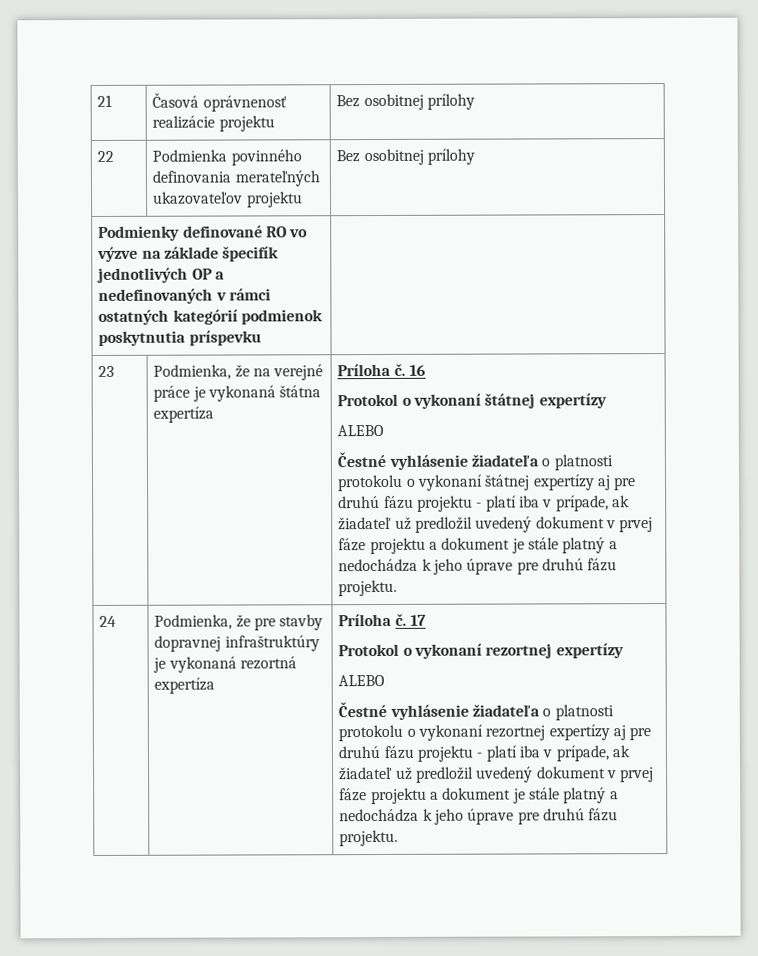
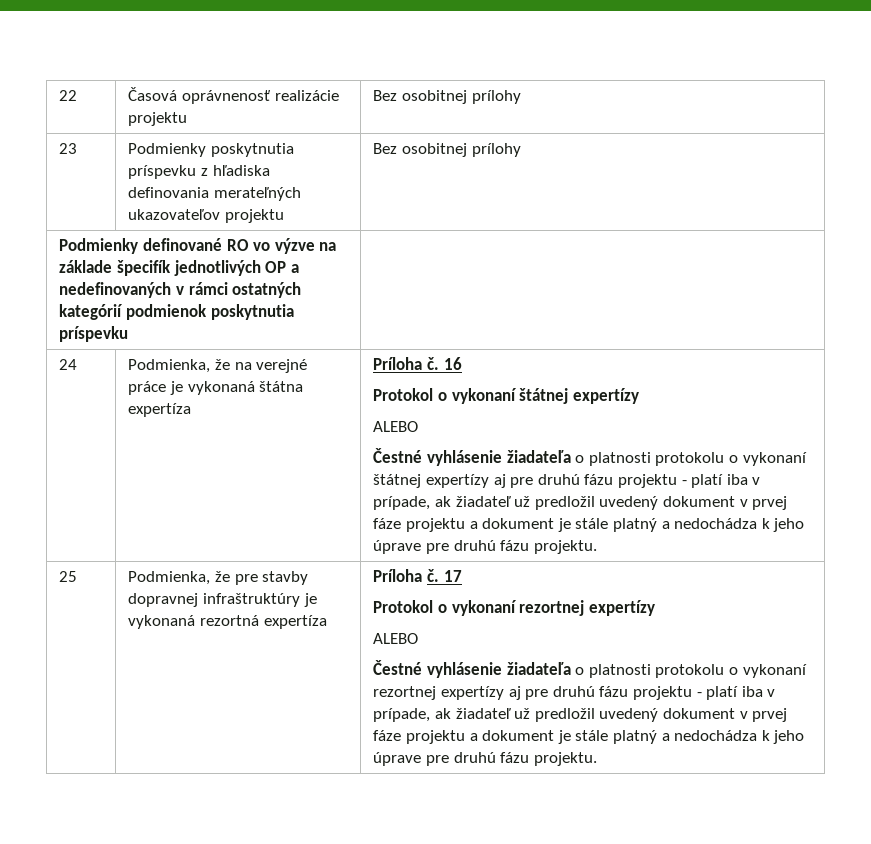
- 21 | Časová oprávnenosť realizácie projektu | Bez osobitnej prílohy
+ 22 | Časová oprávnenosť realizácie projektu | Bez osobitnej prílohy
- 22 | Podmienka povinného definovania merateľných ukazovateľov projektu | Bez osobitnej prílohy
+ 23 | Podmienky poskytnutia príspevku z hľadiska definovania merateľných ukazovateľov projektu | Bez osobitnej prílohy
- 23
+ 24
- 24
+ 25

